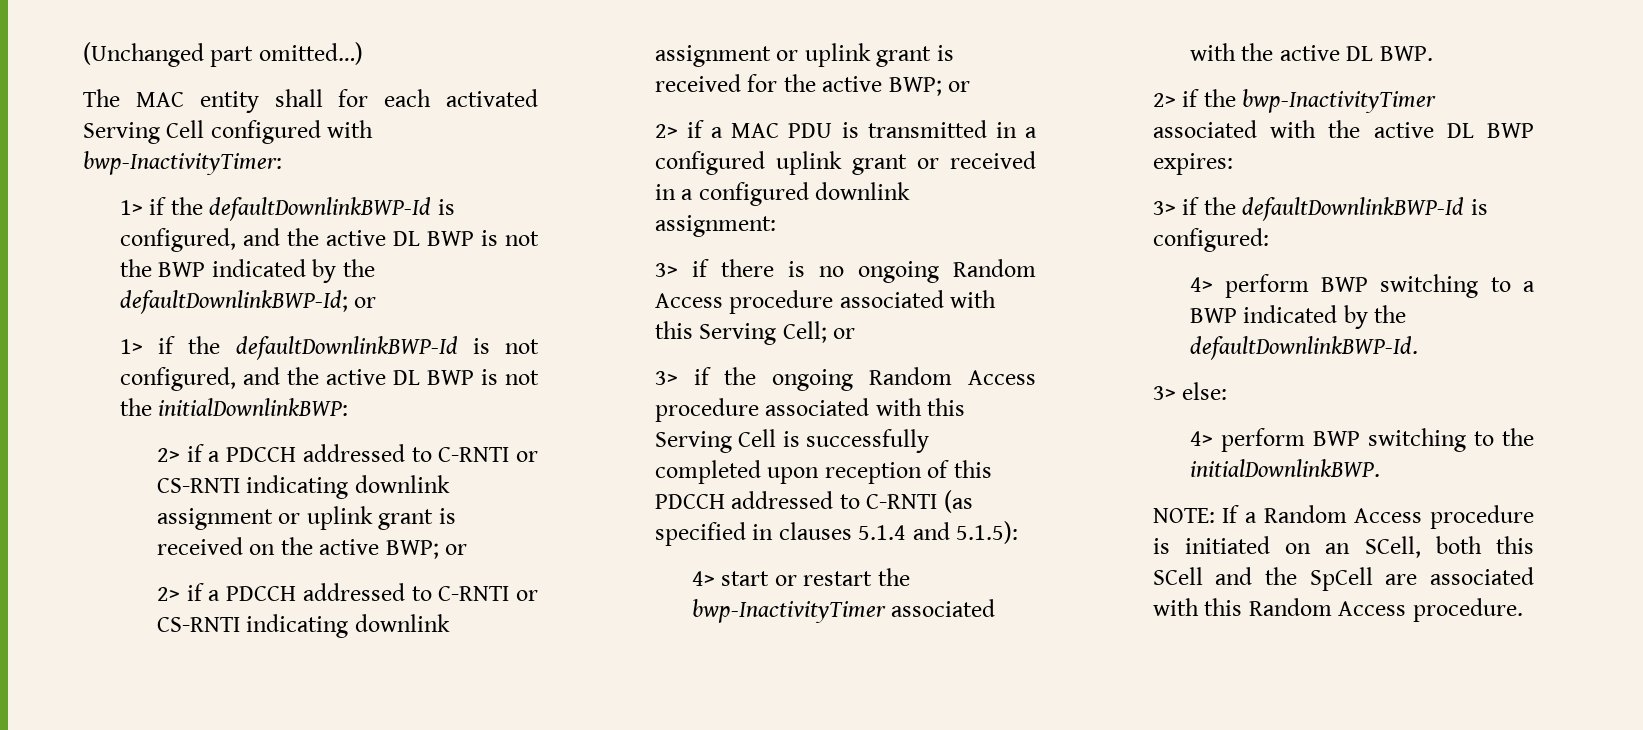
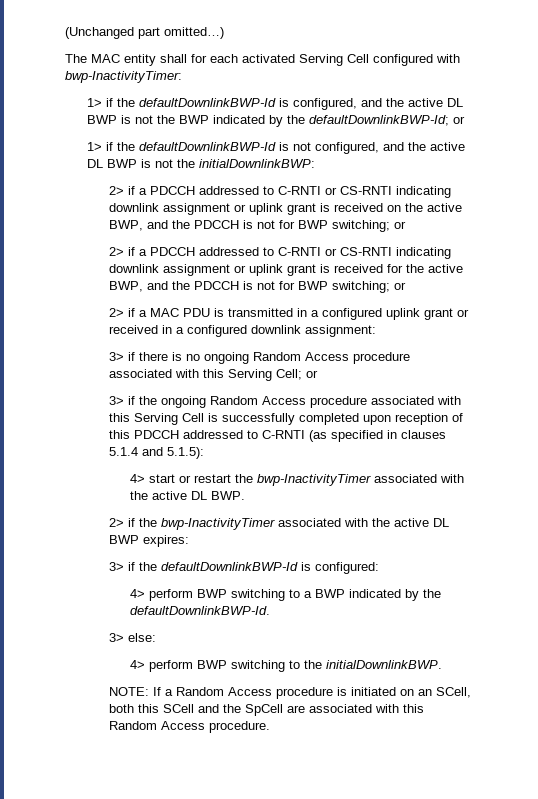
- 2> if a PDCCH addressed to C-RNTI or CS-RNTI indicating downlink assignment or uplink grant is received on the active BWP; or
+ 2> if a PDCCH addressed to C-RNTI or CS-RNTI indicating downlink assignment or uplink grant is received on the active BWP, and the PDCCH is not for BWP switching; or
- 2> if a PDCCH addressed to C-RNTI or CS-RNTI indicating downlink assignment or uplink grant is received for the active BWP; or
+ 2> if a PDCCH addressed to C-RNTI or CS-RNTI indicating downlink assignment or uplink grant is received for the active BWP, and the PDCCH is not for BWP switching; or

